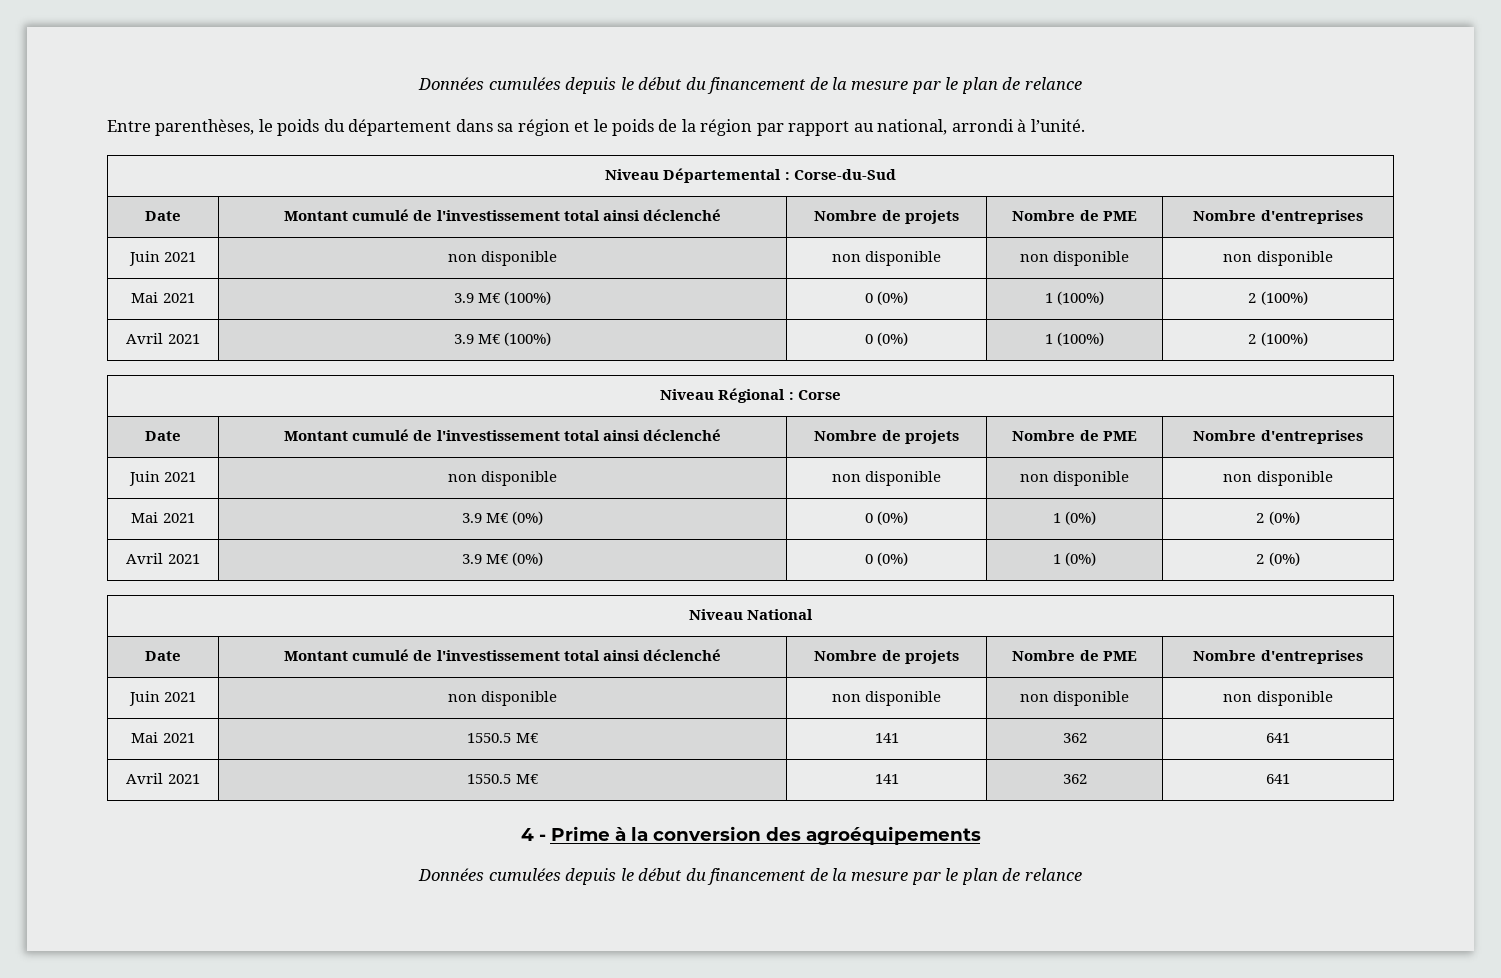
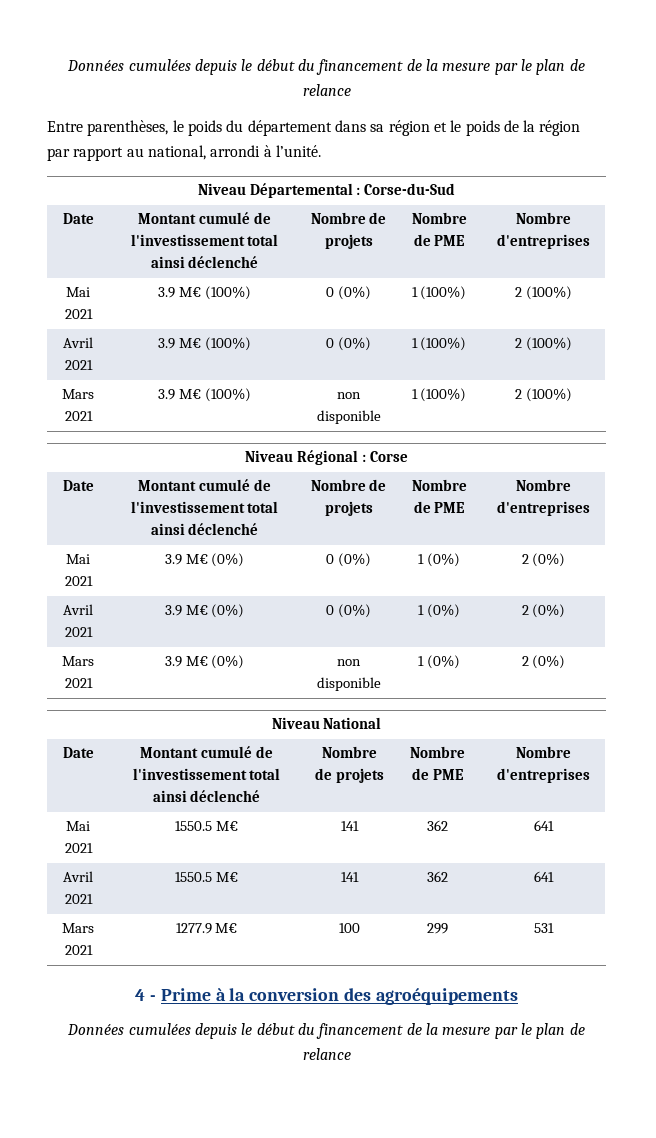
  Niveau Départemental : Corse-du-Sud
  Date | Montant cumulé de l'investissement total ainsi déclenché | Nombre de projets | Nombre de PME | Nombre d'entreprises
- Juin 2021 | non disponible | non disponible | non disponible | non disponible
+ Mars 2021 | 3.9 M€ (100%) | non disponible | 1 (100%) | 2 (100%)
  Niveau Régional : Corse
  Date | Montant cumulé de l'investissement total ainsi déclenché | Nombre de projets | Nombre de PME | Nombre d'entreprises
- Juin 2021 | non disponible | non disponible | non disponible | non disponible
+ Mars 2021 | 3.9 M€ (0%) | non disponible | 1 (0%) | 2 (0%)
  Niveau National
  Date | Montant cumulé de l'investissement total ainsi déclenché | Nombre de projets | Nombre de PME | Nombre d'entreprises
- Juin 2021 | non disponible | non disponible | non disponible | non disponible
+ Mars 2021 | 1277.9 M€ | 100 | 299 | 531

